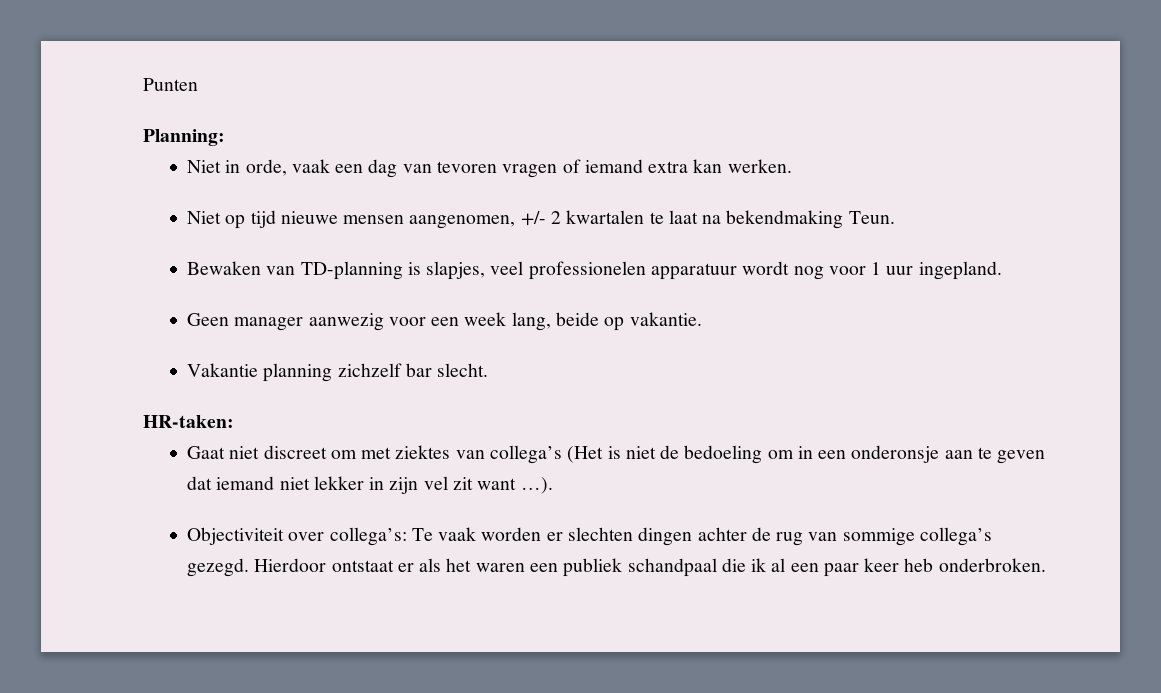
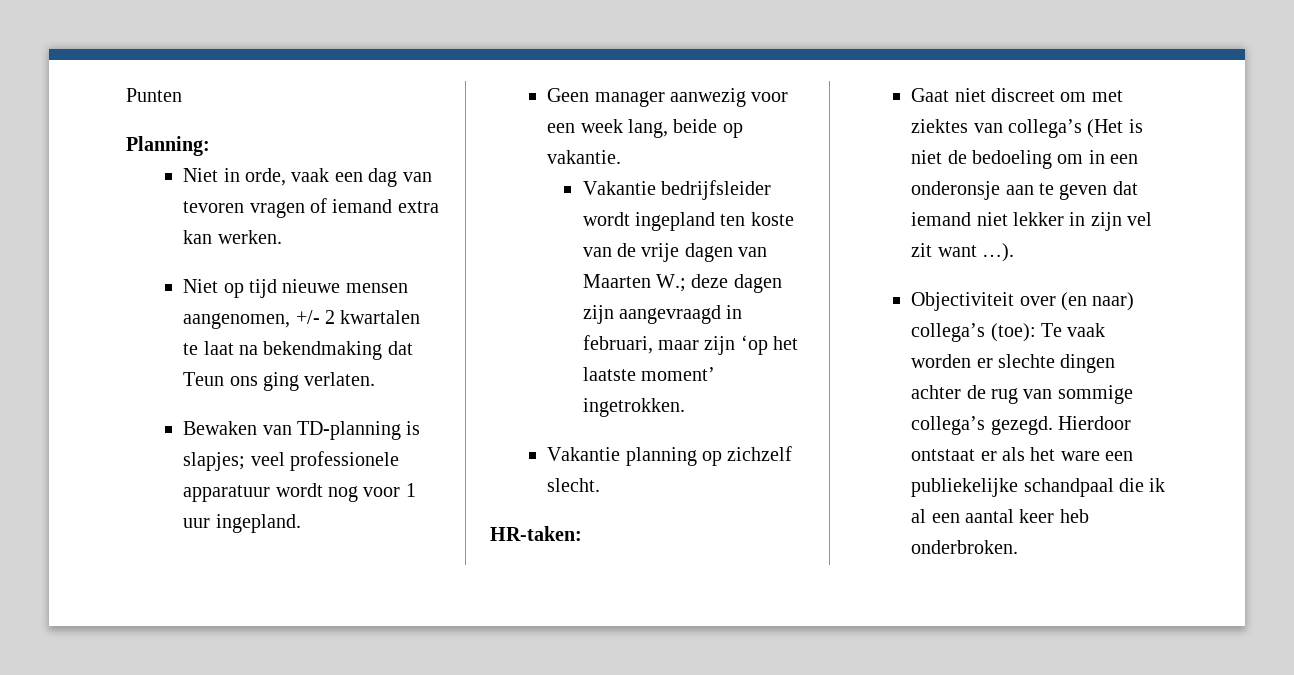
- Niet op tijd nieuwe mensen aangenomen, +/- 2 kwartalen te laat na bekendmaking Teun.
+ Niet op tijd nieuwe mensen aangenomen, +/- 2 kwartalen te laat na bekendmaking dat Teun ons ging verlaten.
- Bewaken van TD-planning is slapjes, veel professionelen apparatuur wordt nog voor 1 uur ingepland.
+ Bewaken van TD-planning is slapjes; veel professionele apparatuur wordt nog voor 1 uur ingepland.
+ Vakantie bedrijfsleider wordt ingepland ten koste van de vrije dagen van Maarten W.; deze dagen zijn aangevraagd in februari, maar zijn ‘op het laatste moment’ ingetrokken.
- Vakantie planning zichzelf bar slecht.
+ Vakantie planning op zichzelf slecht.
- Objectiviteit over collega’s: Te vaak worden er slechten dingen achter de rug van sommige collega’s gezegd.
+ Objectiviteit over (en naar) collega’s (toe): Te vaak worden er slechte dingen achter de rug van sommige collega’s gezegd.
- Hierdoor ontstaat er als het waren een publiek schandpaal die ik al een paar keer heb onderbroken.
+ Hierdoor ontstaat er als het ware een publiekelijke schandpaal die ik al een aantal keer heb onderbroken.

